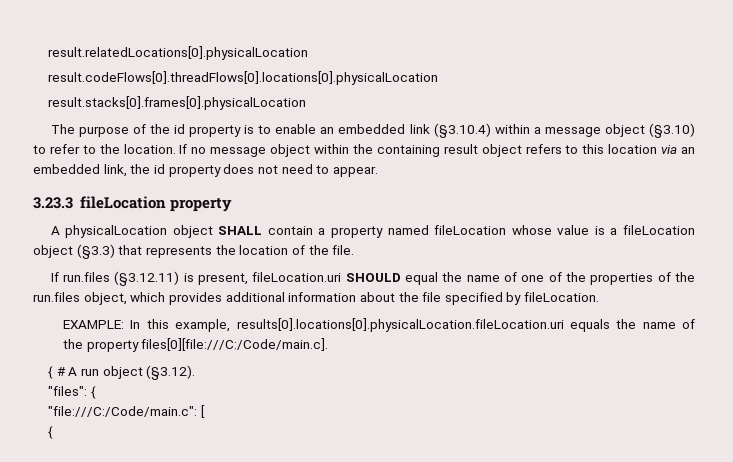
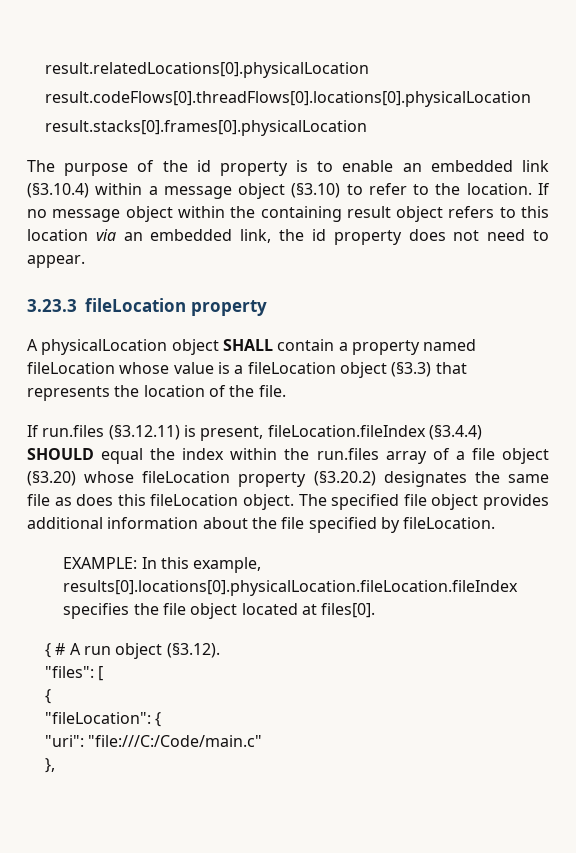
- If run.files (§3.12.11) is present, fileLocation.uri SHOULD equal the name of one of the properties of the run.files object, which provides additional information about the file specified by fileLocation.
+ If run.files (§3.12.11) is present, fileLocation.fileIndex (§3.4.4) SHOULD equal the index within the run.files array of a file object (§3.20) whose fileLocation property (§3.20.2) designates the same file as does this fileLocation object. The specified file object provides additional information about the file specified by fileLocation.
- EXAMPLE: In this example, results[0].locations[0].physicalLocation.fileLocation.uri equals the name of the property files[0][file:///C:/Code/main.c].
+ EXAMPLE: In this example, results[0].locations[0].physicalLocation.fileLocation.fileIndex specifies the file object located at files[0].
- "files": {
- "file:///C:/Code/main.c": [
+ "files": [
+ "fileLocation": {
+ "uri": "file:///C:/Code/main.c"
+ },

